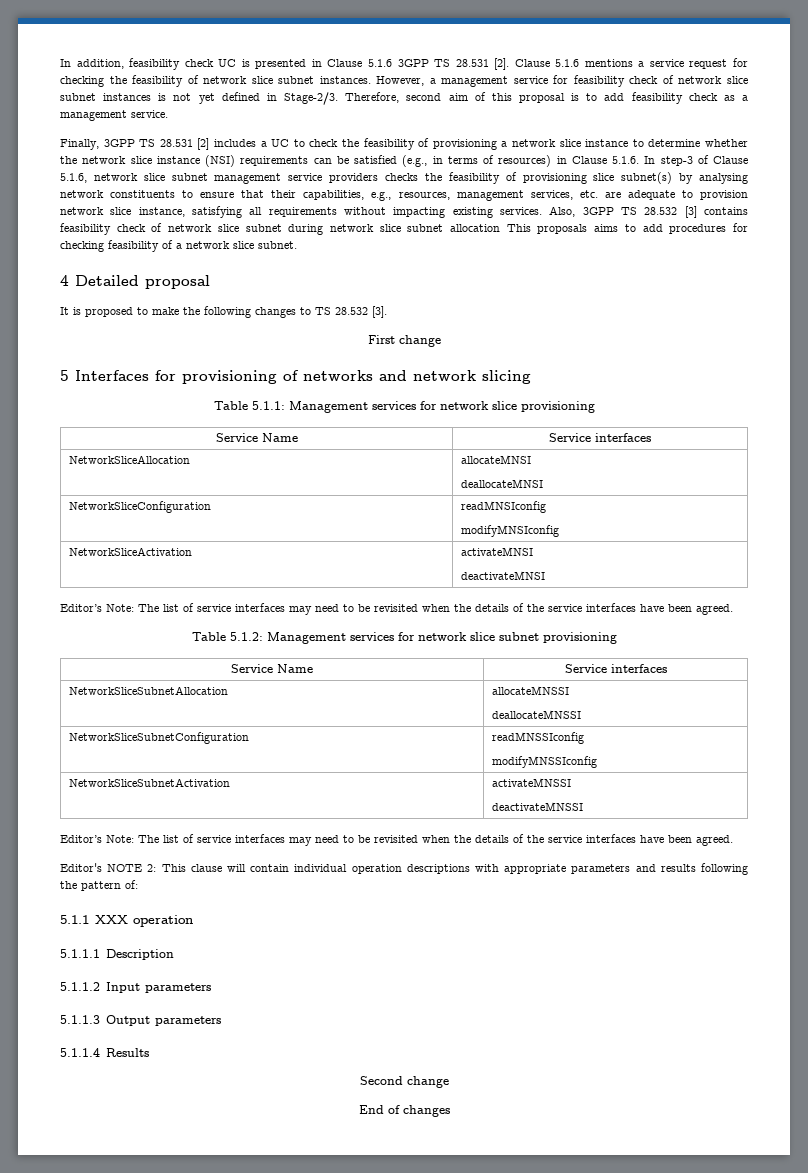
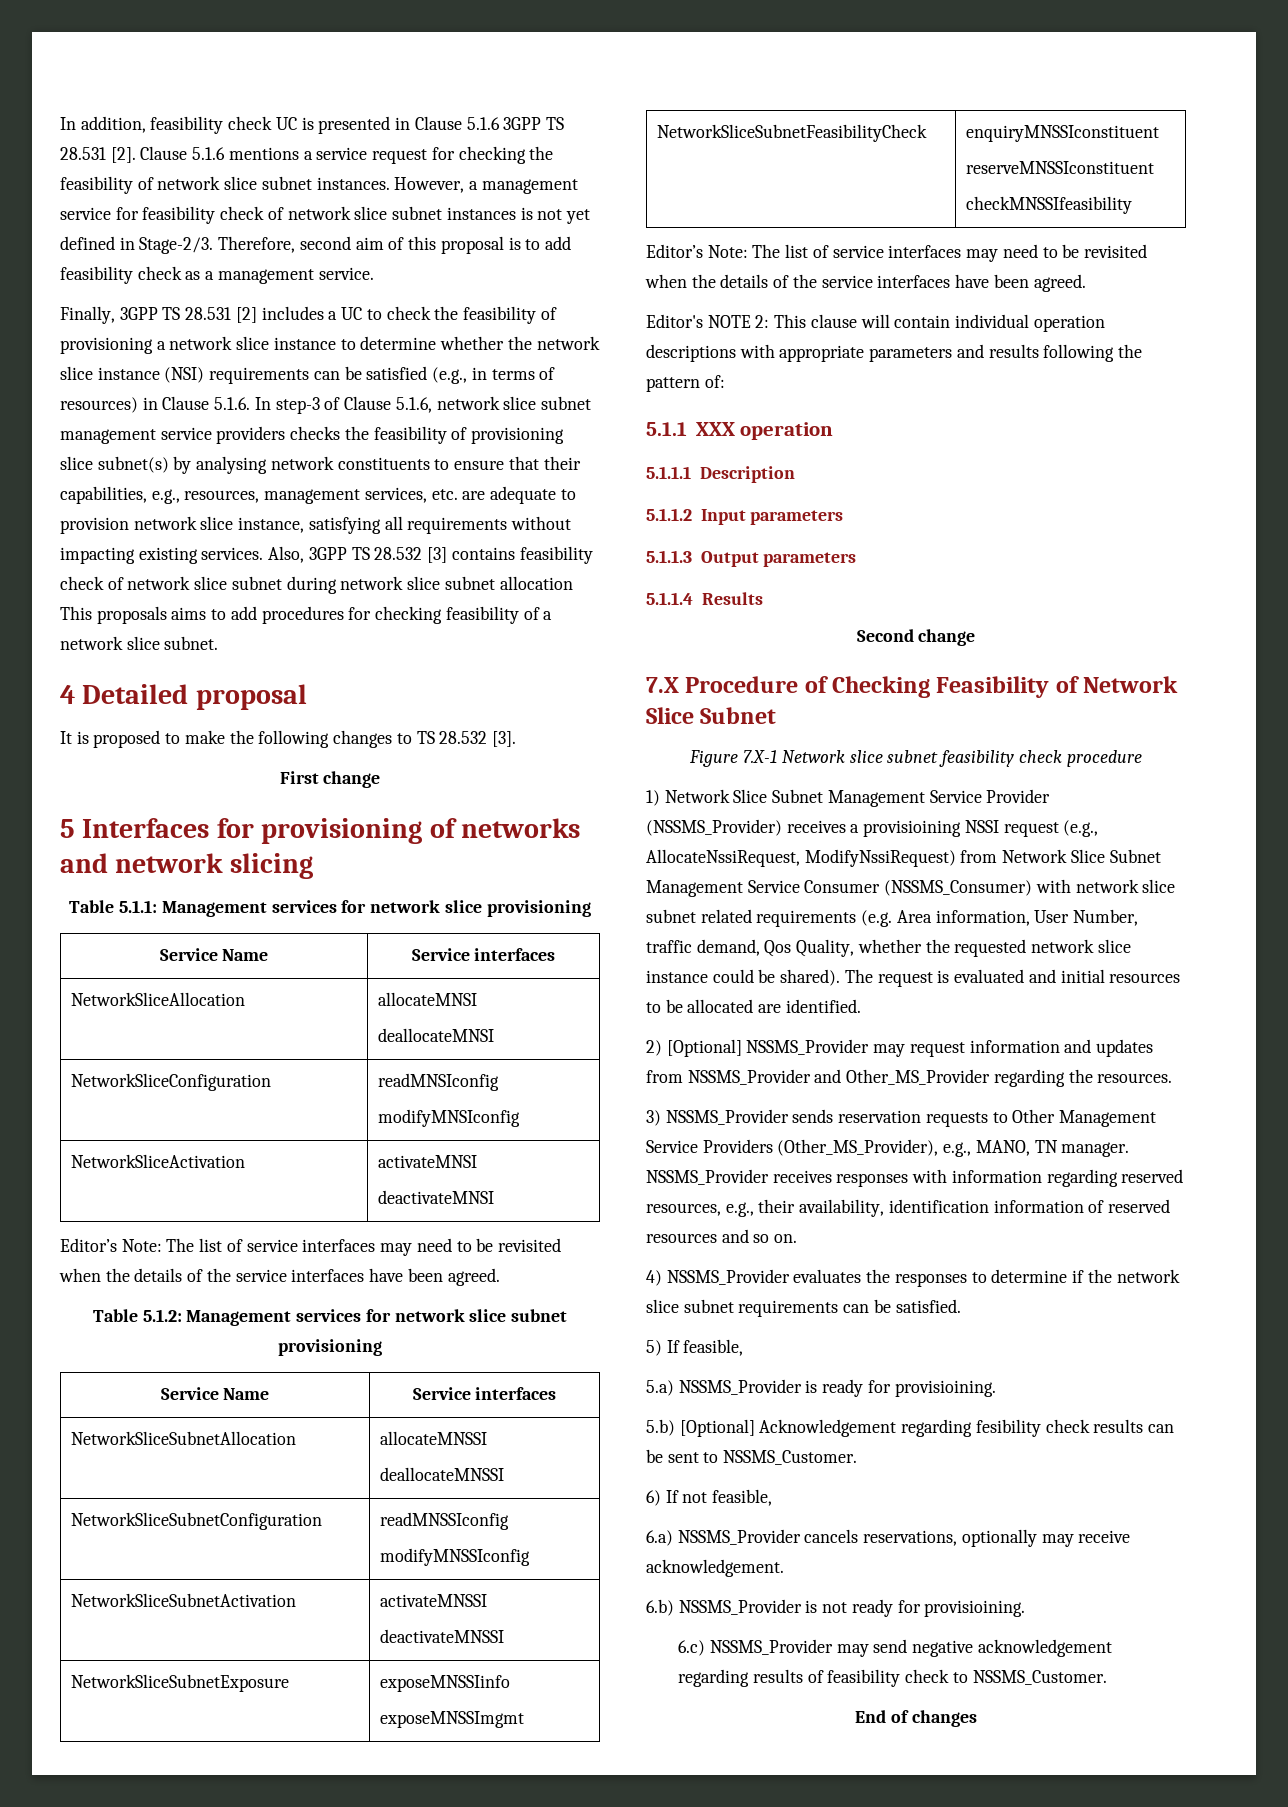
+ NetworkSliceSubnetExposure | exposeMNSSIinfo
+ exposeMNSSImgmt
+ NetworkSliceSubnetFeasibilityCheck | enquiryMNSSIconstituent
+ reserveMNSSIconstituent
+ checkMNSSIfeasibility
+ 7.X Procedure of Checking Feasibility of Network Slice Subnet
+ Figure 7.X-1 Network slice subnet feasibility check procedure
+ 1) Network Slice Subnet Management Service Provider (NSSMS_Provider) receives a provisioining NSSI request (e.g., AllocateNssiRequest, ModifyNssiRequest) from Network Slice Subnet Management Service Consumer (NSSMS_Consumer) with network slice subnet related requirements (e.g. Area information, User Number, traffic demand, Qos Quality, whether the requested network slice instance could be shared). The request is evaluated and initial resources to be allocated are identified.
+ 2) [Optional] NSSMS_Provider may request information and updates from NSSMS_Provider and Other_MS_Provider regarding the resources.
+ 3) NSSMS_Provider sends reservation requests to Other Management Service Providers (Other_MS_Provider), e.g., MANO, TN manager. NSSMS_Provider receives responses with information regarding reserved resources, e.g., their availability, identification information of reserved resources and so on.
+ 4) NSSMS_Provider evaluates the responses to determine if the network slice subnet requirements can be satisfied.
+ 5) If feasible,
+ 5.a) NSSMS_Provider is ready for provisioining.
+ 5.b) [Optional] Acknowledgement regarding fesibility check results can be sent to NSSMS_Customer.
+ 6) If not feasible,
+ 6.a) NSSMS_Provider cancels reservations, optionally may receive acknowledgement.
+ 6.b) NSSMS_Provider is not ready for provisioining.
+ 6.c) NSSMS_Provider may send negative acknowledgement regarding results of feasibility check to NSSMS_Customer.

